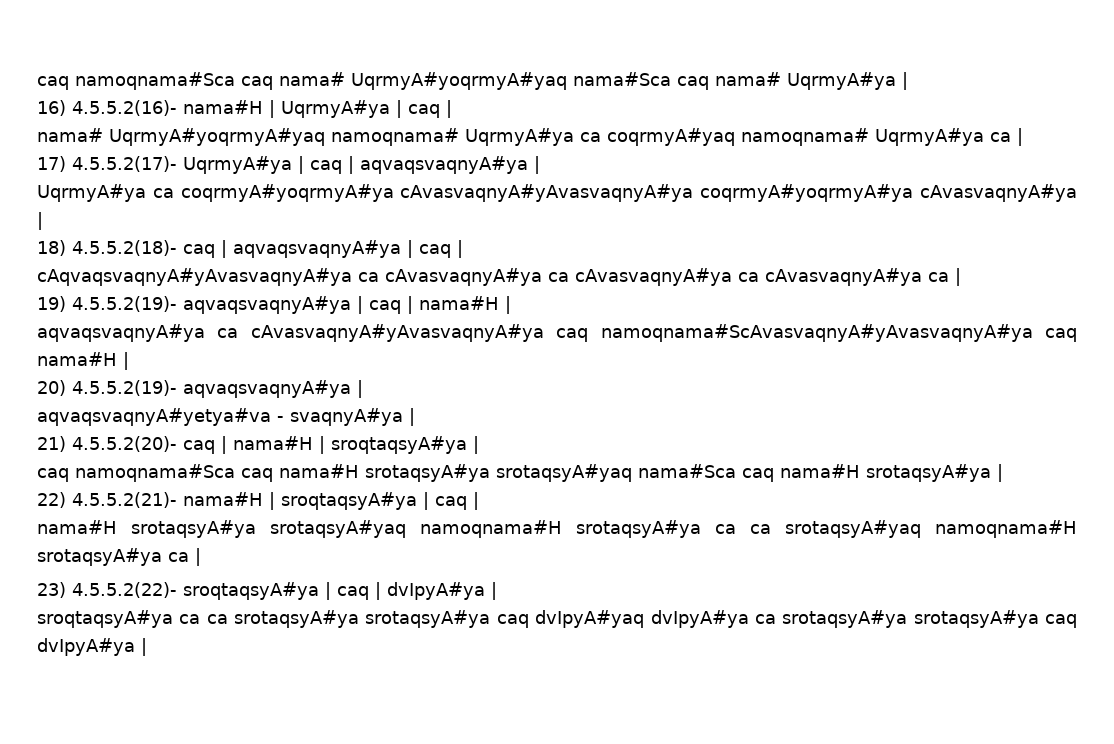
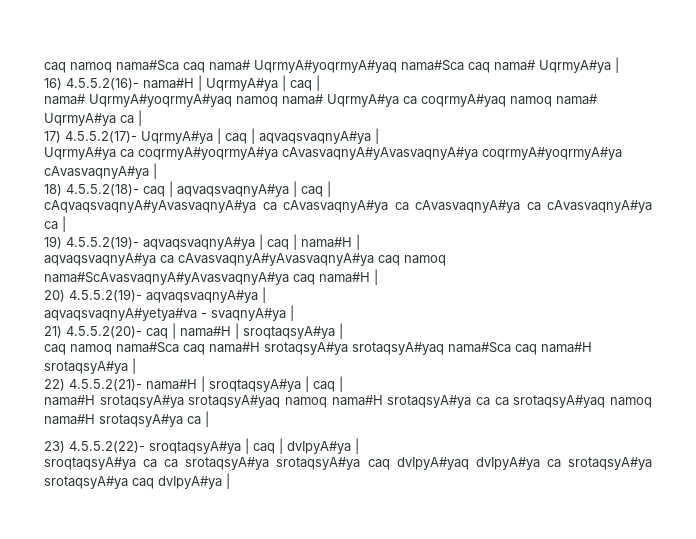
- caq namoqnama#Sca caq nama# UqrmyA#yoqrmyA#yaq nama#Sca caq nama# UqrmyA#ya |
+ caq namoq nama#Sca caq nama# UqrmyA#yoqrmyA#yaq nama#Sca caq nama# UqrmyA#ya |
- nama# UqrmyA#yoqrmyA#yaq namoqnama# UqrmyA#ya ca coqrmyA#yaq namoqnama# UqrmyA#ya ca |
+ nama# UqrmyA#yoqrmyA#yaq namoq nama# UqrmyA#ya ca coqrmyA#yaq namoq nama# UqrmyA#ya ca |
- aqvaqsvaqnyA#ya ca cAvasvaqnyA#yAvasvaqnyA#ya caq namoqnama#ScAvasvaqnyA#yAvasvaqnyA#ya caq nama#H |
+ aqvaqsvaqnyA#ya ca cAvasvaqnyA#yAvasvaqnyA#ya caq namoq nama#ScAvasvaqnyA#yAvasvaqnyA#ya caq nama#H |
- caq namoqnama#Sca caq nama#H srotaqsyA#ya srotaqsyA#yaq nama#Sca caq nama#H srotaqsyA#ya |
+ caq namoq nama#Sca caq nama#H srotaqsyA#ya srotaqsyA#yaq nama#Sca caq nama#H srotaqsyA#ya |
- nama#H srotaqsyA#ya srotaqsyA#yaq namoqnama#H srotaqsyA#ya ca ca srotaqsyA#yaq namoqnama#H srotaqsyA#ya ca |
+ nama#H srotaqsyA#ya srotaqsyA#yaq namoq nama#H srotaqsyA#ya ca ca srotaqsyA#yaq namoq nama#H srotaqsyA#ya ca |

